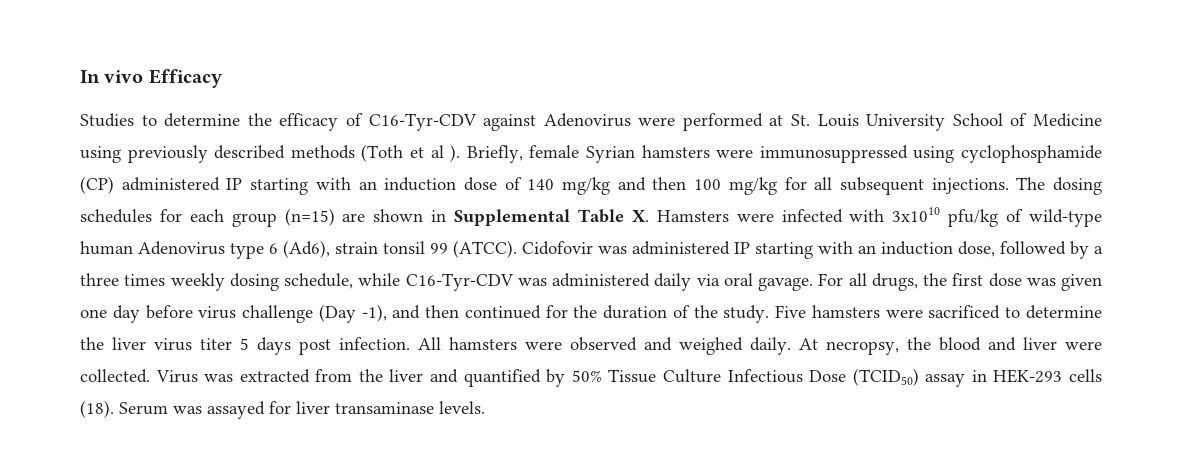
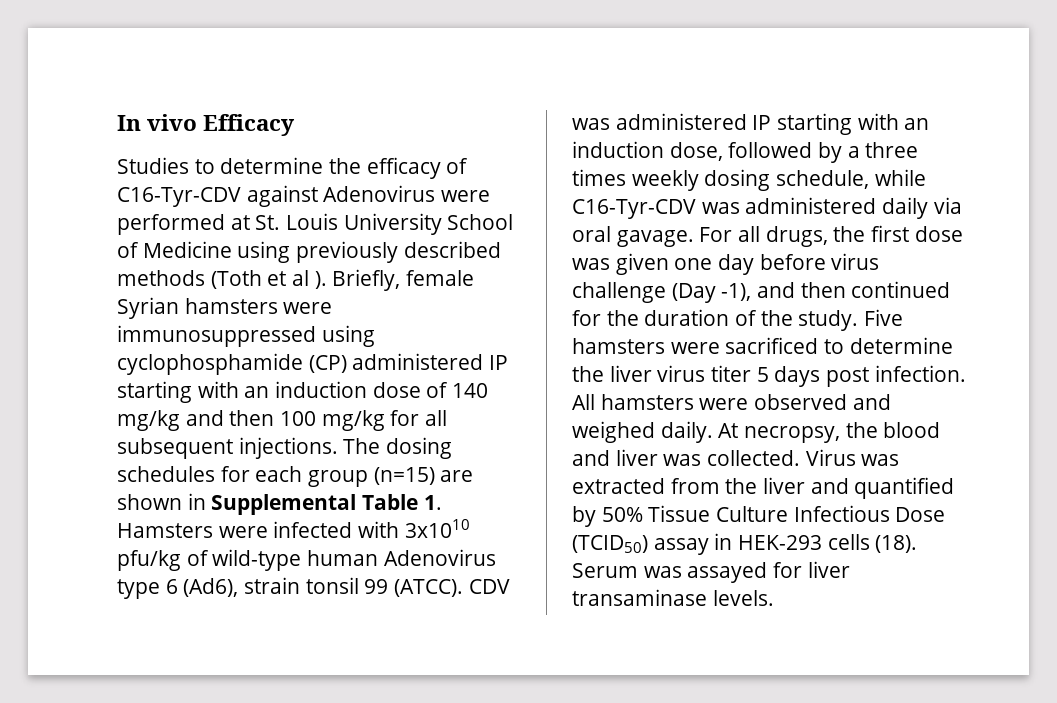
- The dosing schedules for each group (n=15) are shown in Supplemental Table X. Hamsters were infected with 3x1010 pfu/kg of wild-type human Adenovirus type 6 (Ad6), strain tonsil 99 (ATCC).
+ The dosing schedules for each group (n=15) are shown in Supplemental Table 1. Hamsters were infected with 3x1010 pfu/kg of wild-type human Adenovirus type 6 (Ad6), strain tonsil 99 (ATCC).
- Cidofovir was administered IP starting with an induction dose, followed by a three times weekly dosing schedule, while C16-Tyr-CDV was administered daily via oral gavage.
+ CDV was administered IP starting with an induction dose, followed by a three times weekly dosing schedule, while C16-Tyr-CDV was administered daily via oral gavage.
- At necropsy, the blood and liver were collected.
+ At necropsy, the blood and liver was collected.

